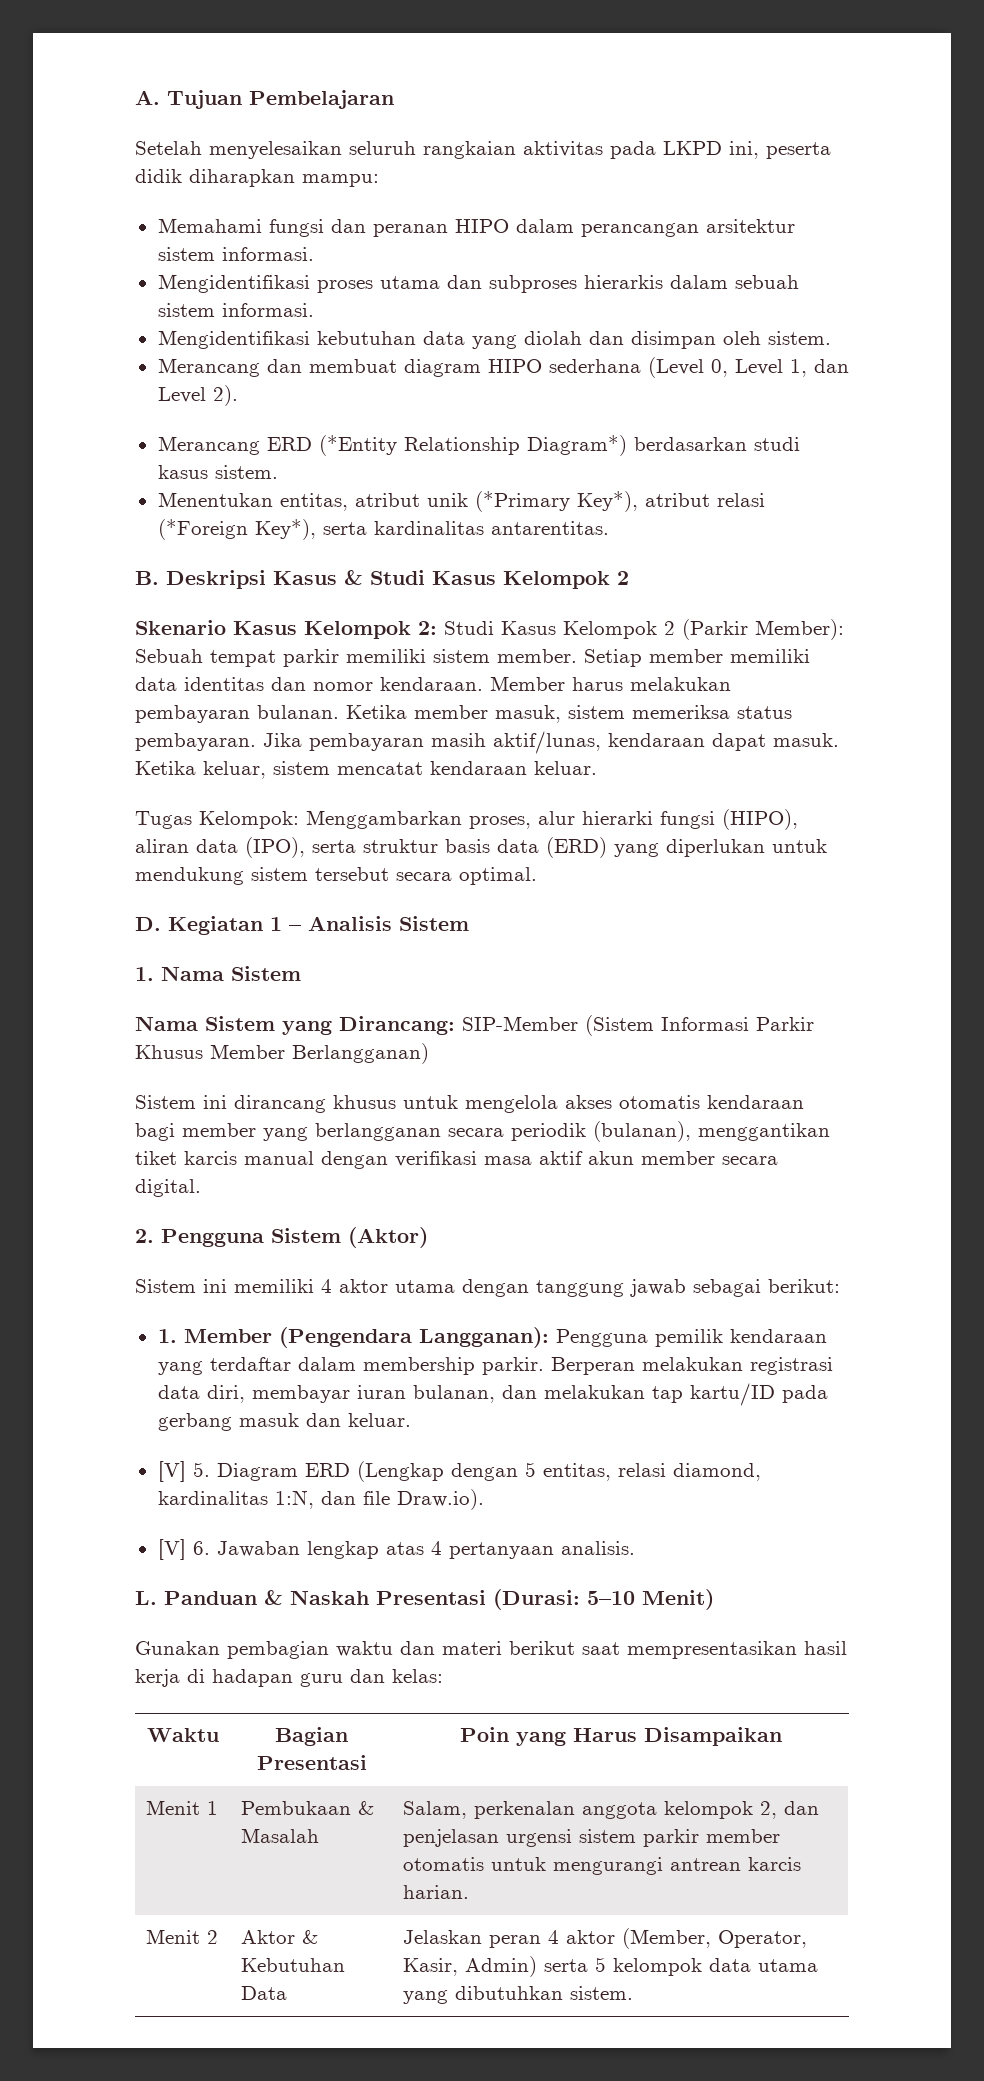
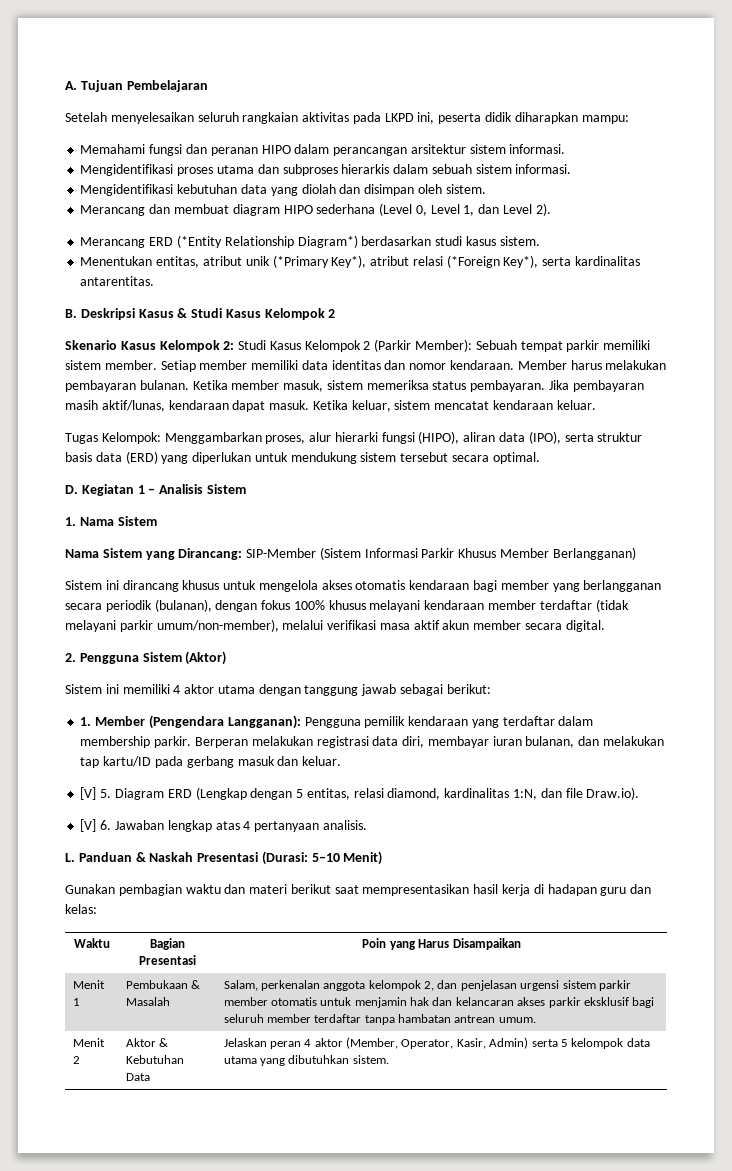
- Sistem ini dirancang khusus untuk mengelola akses otomatis kendaraan bagi member yang berlangganan secara periodik (bulanan), menggantikan tiket karcis manual dengan verifikasi masa aktif akun member secara digital.
+ Sistem ini dirancang khusus untuk mengelola akses otomatis kendaraan bagi member yang berlangganan secara periodik (bulanan), dengan fokus 100% khusus melayani kendaraan member terdaftar (tidak melayani parkir umum/non-member), melalui verifikasi masa aktif akun member secara digital.
- Menit 1 | Pembukaan & Masalah | Salam, perkenalan anggota kelompok 2, dan penjelasan urgensi sistem parkir member otomatis untuk mengurangi antrean karcis harian.
+ Menit 1 | Pembukaan & Masalah | Salam, perkenalan anggota kelompok 2, dan penjelasan urgensi sistem parkir member otomatis untuk menjamin hak dan kelancaran akses parkir eksklusif bagi seluruh member terdaftar tanpa hambatan antrean umum.

